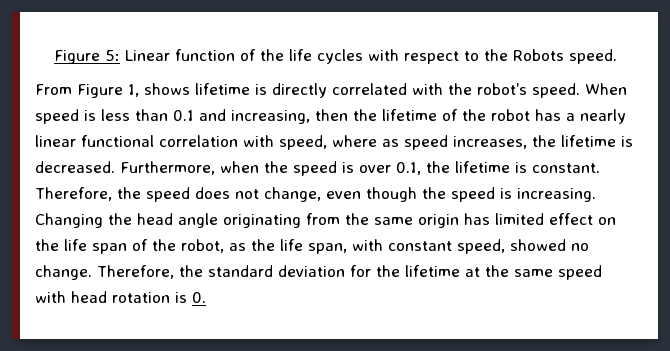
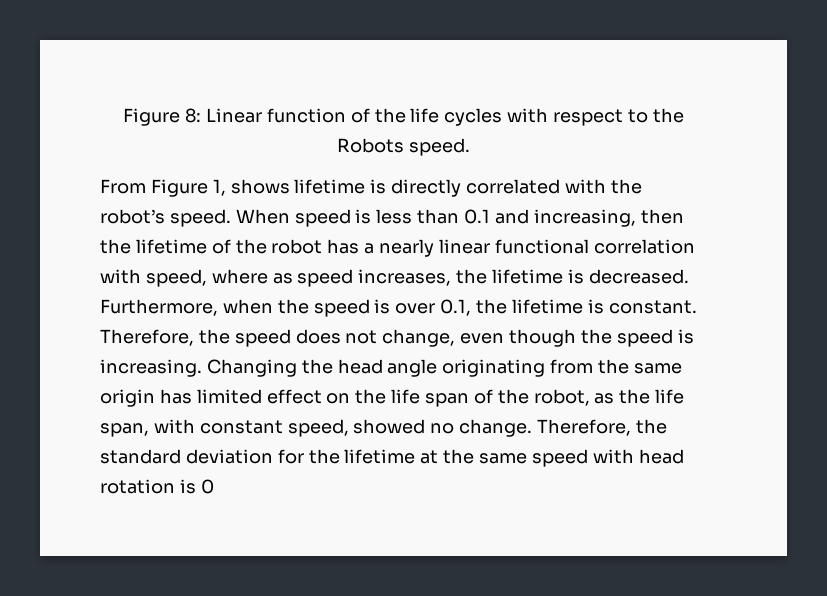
- Figure 5: Linear function of the life cycles with respect to the Robots speed.
+ Figure 8: Linear function of the life cycles with respect to the Robots speed.
- Therefore, the standard deviation for the lifetime at the same speed with head rotation is 0.
+ Therefore, the standard deviation for the lifetime at the same speed with head rotation is 0

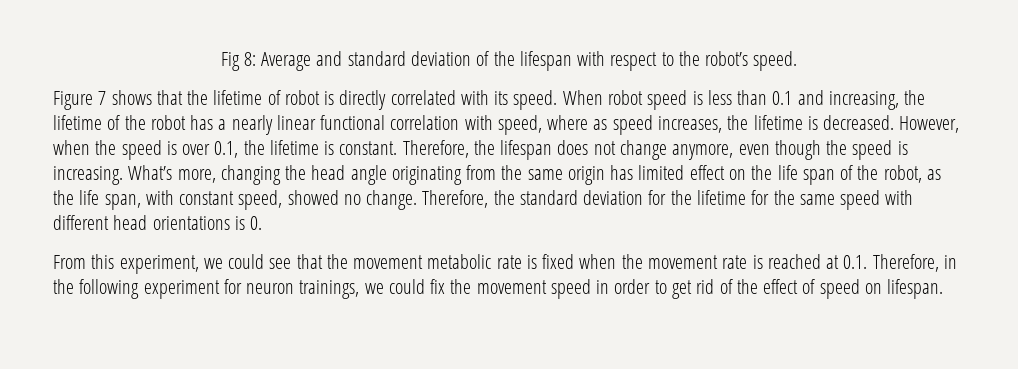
- Figure 8: Linear function of the life cycles with respect to the Robots speed.
+ Fig 8: Average and standard deviation of the lifespan with respect to the robot’s speed.
- From Figure 1, shows lifetime is directly correlated with the robot’s speed.
+ Figure 7 shows that the lifetime of robot is directly correlated with its speed.
- When speed is less than 0.1 and increasing, then the lifetime of the robot has a nearly linear functional correlation with speed, where as speed increases, the lifetime is decreased.
+ When robot speed is less than 0.1 and increasing, the lifetime of the robot has a nearly linear functional correlation with speed, where as speed increases, the lifetime is decreased.
- Furthermore, when the speed is over 0.1, the lifetime is constant.
+ However, when the speed is over 0.1, the lifetime is constant.
- Therefore, the speed does not change, even though the speed is increasing.
+ Therefore, the lifespan does not change anymore, even though the speed is increasing.
- Changing the head angle originating from the same origin has limited effect on the life span of the robot, as the life span, with constant speed, showed no change.
+ What’s more, changing the head angle originating from the same origin has limited effect on the life span of the robot, as the life span, with constant speed, showed no change.
- Therefore, the standard deviation for the lifetime at the same speed with head rotation is 0
+ Therefore, the standard deviation for the lifetime for the same speed with different head orientations is 0.
+ From this experiment, we could see that the movement metabolic rate is fixed when the movement rate is reached at 0.1. Therefore, in the following experiment for neuron trainings, we could fix the movement speed in order to get rid of the effect of speed on lifespan.

